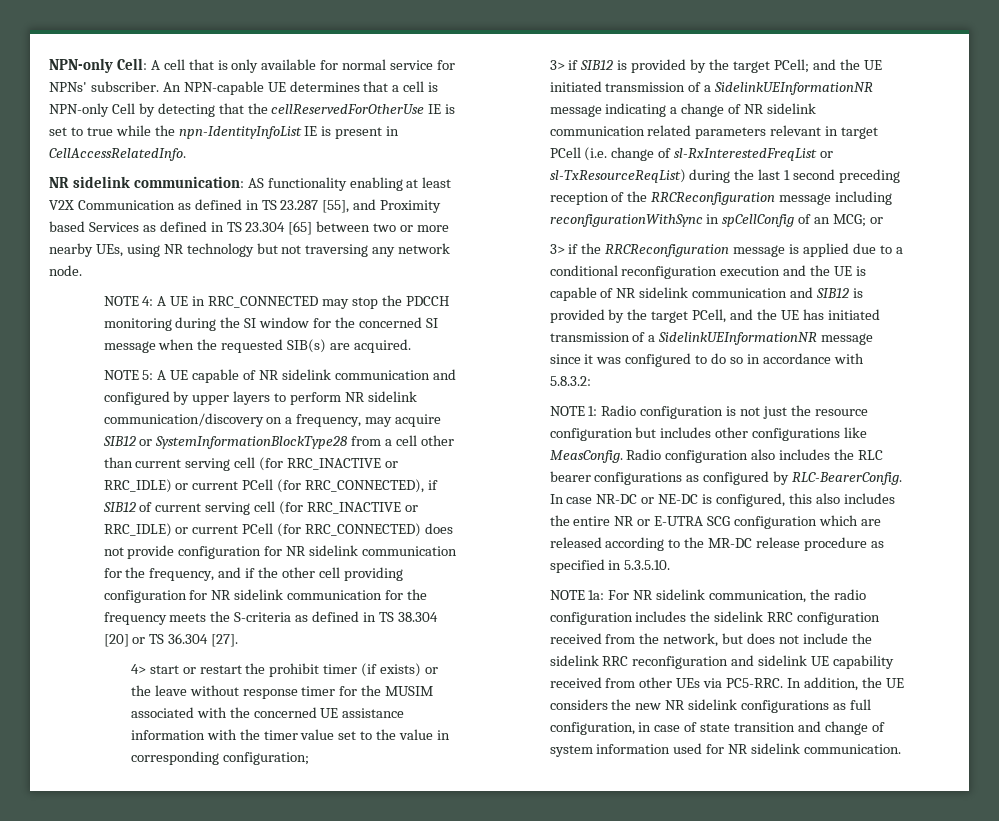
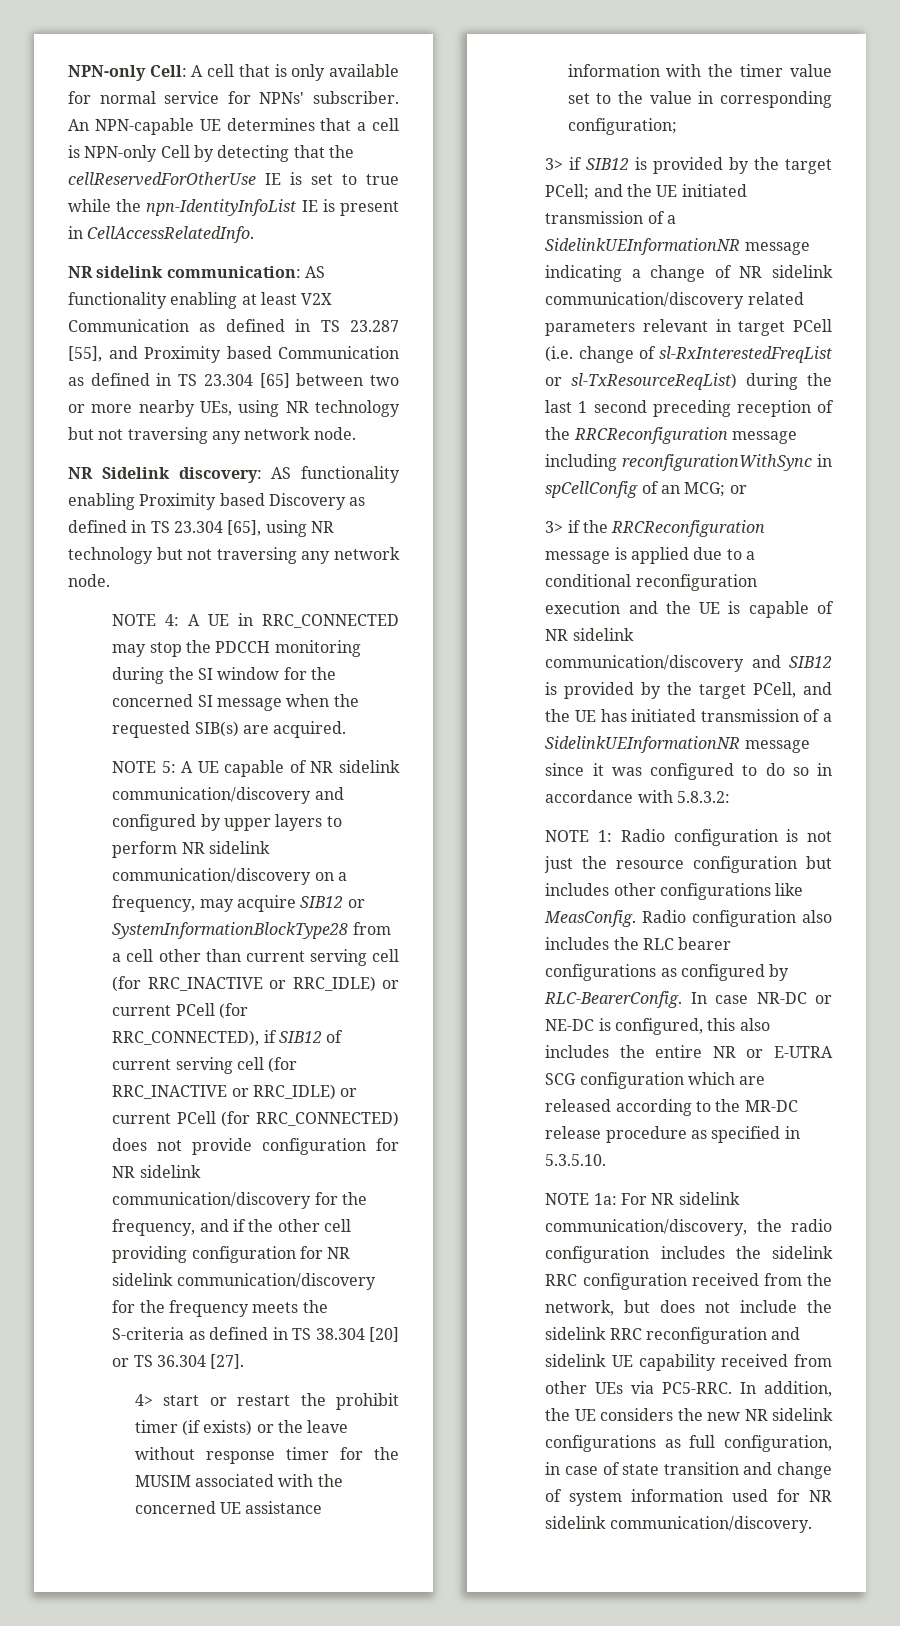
- NR sidelink communication: AS functionality enabling at least V2X Communication as defined in TS 23.287 [55], and Proximity based Services as defined in TS 23.304 [65] between two or more nearby UEs, using NR technology but not traversing any network node.
+ NR sidelink communication: AS functionality enabling at least V2X Communication as defined in TS 23.287 [55], and Proximity based Communication as defined in TS 23.304 [65] between two or more nearby UEs, using NR technology but not traversing any network node.
+ NR Sidelink discovery: AS functionality enabling Proximity based Discovery as defined in TS 23.304 [65], using NR technology but not traversing any network node.
- A UE capable of NR sidelink communication and configured by upper layers to perform NR sidelink communication/discovery on a frequency, may acquire SIB12 or SystemInformationBlockType28 from a cell other than current serving cell (for RRC_INACTIVE or RRC_IDLE) or current PCell (for RRC_CONNECTED), if SIB12 of current serving cell (for RRC_INACTIVE or RRC_IDLE) or current PCell (for RRC_CONNECTED) does not provide configuration for NR sidelink communication for the frequency, and if the other cell providing configuration for NR sidelink communication for the frequency meets the S-criteria as defined in TS 38.304 [20] or TS 36.304 [27].
+ A UE capable of NR sidelink communication/discovery and configured by upper layers to perform NR sidelink communication/discovery on a frequency, may acquire SIB12 or SystemInformationBlockType28 from a cell other than current serving cell (for RRC_INACTIVE or RRC_IDLE) or current PCell (for RRC_CONNECTED), if SIB12 of current serving cell (for RRC_INACTIVE or RRC_IDLE) or current PCell (for RRC_CONNECTED) does not provide configuration for NR sidelink communication/discovery for the frequency, and if the other cell providing configuration for NR sidelink communication/discovery for the frequency meets the S-criteria as defined in TS 38.304 [20] or TS 36.304 [27].
- 3> if SIB12 is provided by the target PCell; and the UE initiated transmission of a SidelinkUEInformationNR message indicating a change of NR sidelink communication related parameters relevant in target PCell (i.e. change of sl-RxInterestedFreqList or sl-TxResourceReqList) during the last 1 second preceding reception of the RRCReconfiguration message including reconfigurationWithSync in spCellConfig of an MCG; or
+ 3> if SIB12 is provided by the target PCell; and the UE initiated transmission of a SidelinkUEInformationNR message indicating a change of NR sidelink communication/discovery related parameters relevant in target PCell (i.e. change of sl-RxInterestedFreqList or sl-TxResourceReqList) during the last 1 second preceding reception of the RRCReconfiguration message including reconfigurationWithSync in spCellConfig of an MCG; or
- 3> if the RRCReconfiguration message is applied due to a conditional reconfiguration execution and the UE is capable of NR sidelink communication and SIB12 is provided by the target PCell, and the UE has initiated transmission of a SidelinkUEInformationNR message since it was configured to do so in accordance with 5.8.3.2:
+ 3> if the RRCReconfiguration message is applied due to a conditional reconfiguration execution and the UE is capable of NR sidelink communication/discovery and SIB12 is provided by the target PCell, and the UE has initiated transmission of a SidelinkUEInformationNR message since it was configured to do so in accordance with 5.8.3.2:
- NOTE 1a: For NR sidelink communication, the radio configuration includes the sidelink RRC configuration received from the network, but does not include the sidelink RRC reconfiguration and sidelink UE capability received from other UEs via PC5-RRC.
+ NOTE 1a: For NR sidelink communication/discovery, the radio configuration includes the sidelink RRC configuration received from the network, but does not include the sidelink RRC reconfiguration and sidelink UE capability received from other UEs via PC5-RRC.
- In addition, the UE considers the new NR sidelink configurations as full configuration, in case of state transition and change of system information used for NR sidelink communication.
+ In addition, the UE considers the new NR sidelink configurations as full configuration, in case of state transition and change of system information used for NR sidelink communication/discovery.

